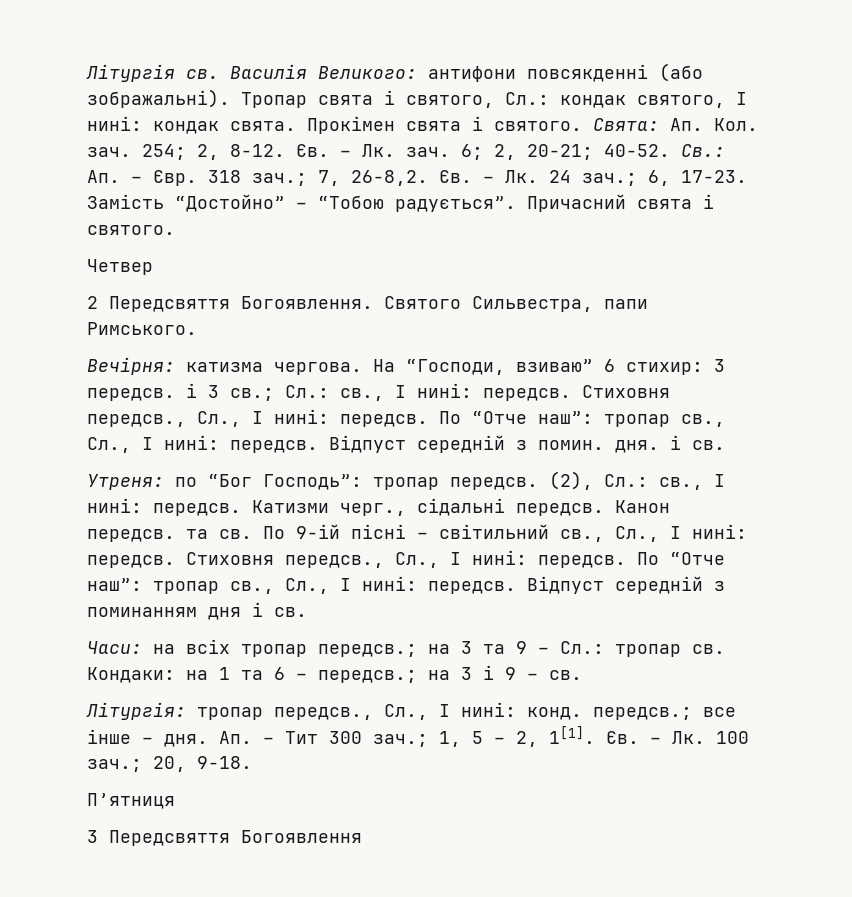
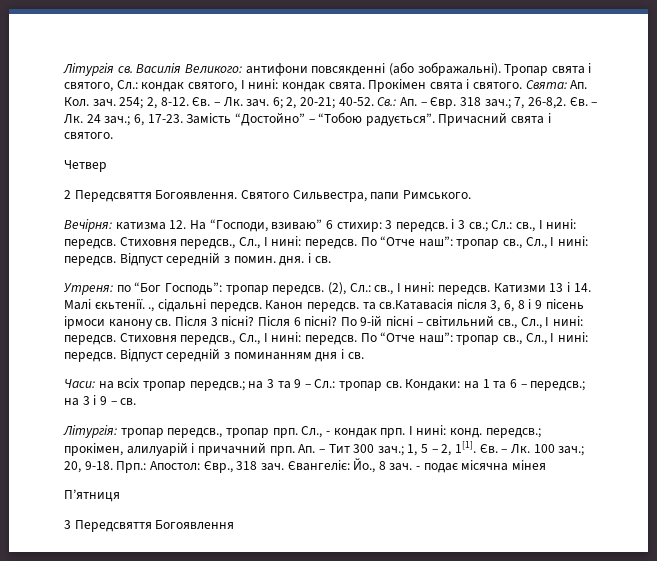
- Вечірня: катизма чергова. На “Господи, взиваю” 6 стихир: 3 передсв. і 3 св.; Сл.: св., І нині: передсв.
+ Вечірня: катизма 12. На “Господи, взиваю” 6 стихир: 3 передсв. і 3 св.; Сл.: св., І нині: передсв.
- Катизми черг., сідальні передсв.
+ Катизми 13 і 14. Малі єкьтенії. ., сідальні передсв.
- Канон передсв. та св.
+ Канон передсв. та св.Катавасія після 3, 6, 8 і 9 пісень ірмоси канону св. Після 3 пісні? Після 6 пісні?
- Літургія: тропар передсв., Сл., І нині: конд. передсв.; все інше – дня.
+ Літургія: тропар передсв., тропар прп. Сл., - кондак прп. І нині: конд. передсв.; прокімен, алилуарій і причачний прп.
+ Прп.: Апостол: Євр., 318 зач. Євангеліє: Йо., 8 зач. - подає місячна мінея

